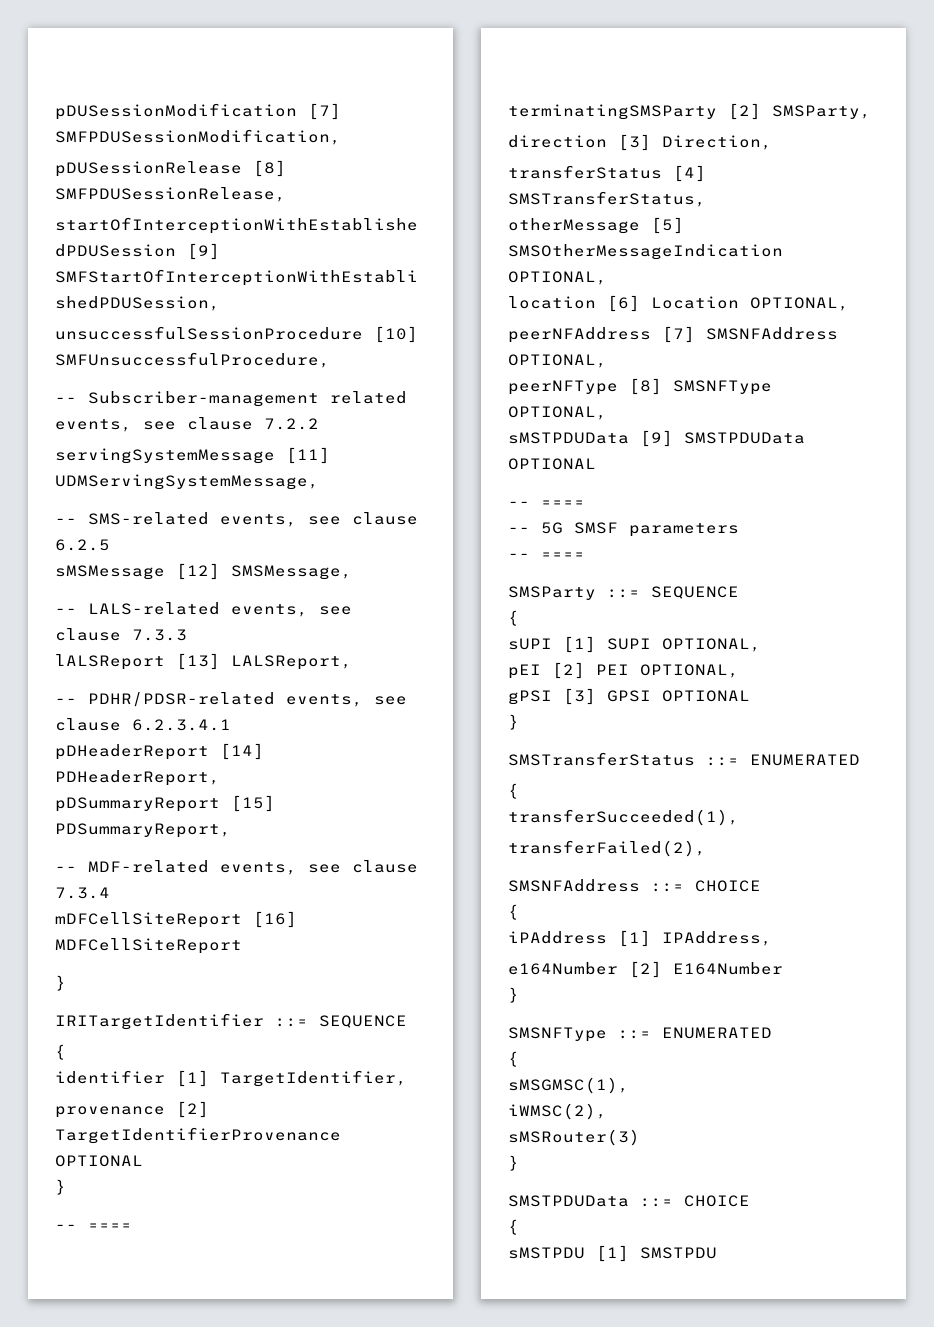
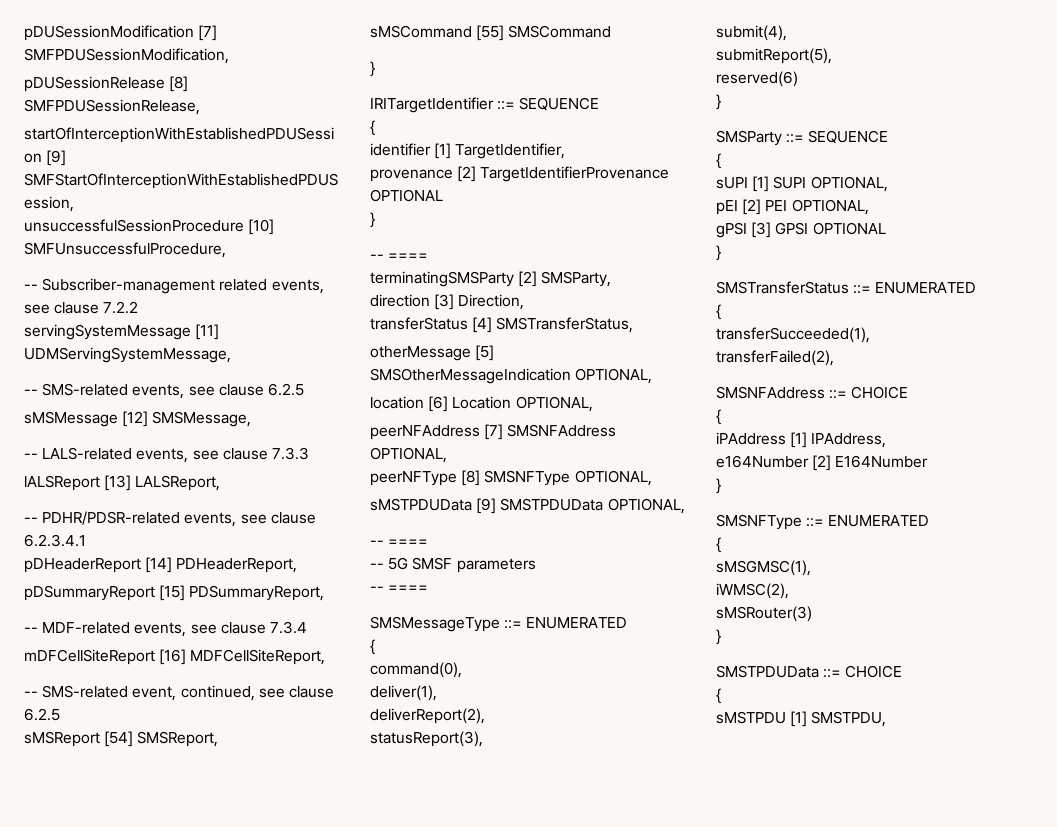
- mDFCellSiteReport [16] MDFCellSiteReport
+ mDFCellSiteReport [16] MDFCellSiteReport,
+ -- SMS-related event, continued, see clause 6.2.5
+ sMSReport [54] SMSReport,
+ sMSCommand [55] SMSCommand
- sMSTPDUData [9] SMSTPDUData OPTIONAL
+ sMSTPDUData [9] SMSTPDUData OPTIONAL,
+ SMSMessageType ::= ENUMERATED
+ {
+ command(0),
+ deliver(1),
+ deliverReport(2),
+ statusReport(3),
+ submit(4),
+ submitReport(5),
+ reserved(6)
+ }
- sMSTPDU [1] SMSTPDU
+ sMSTPDU [1] SMSTPDU,

